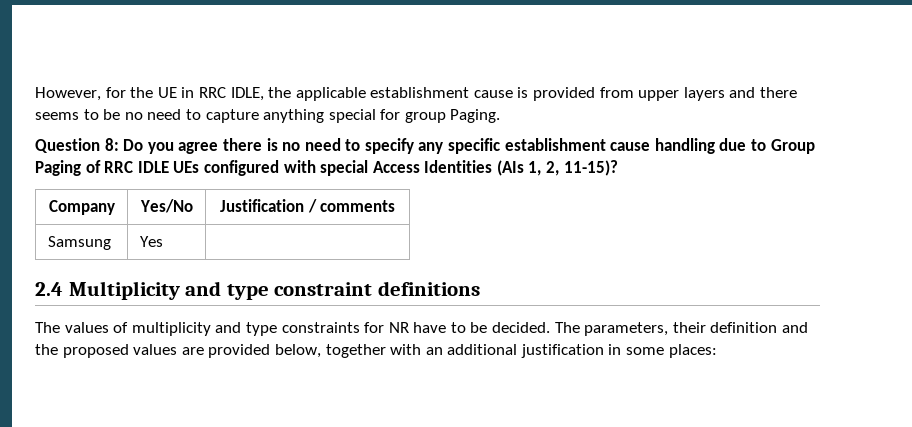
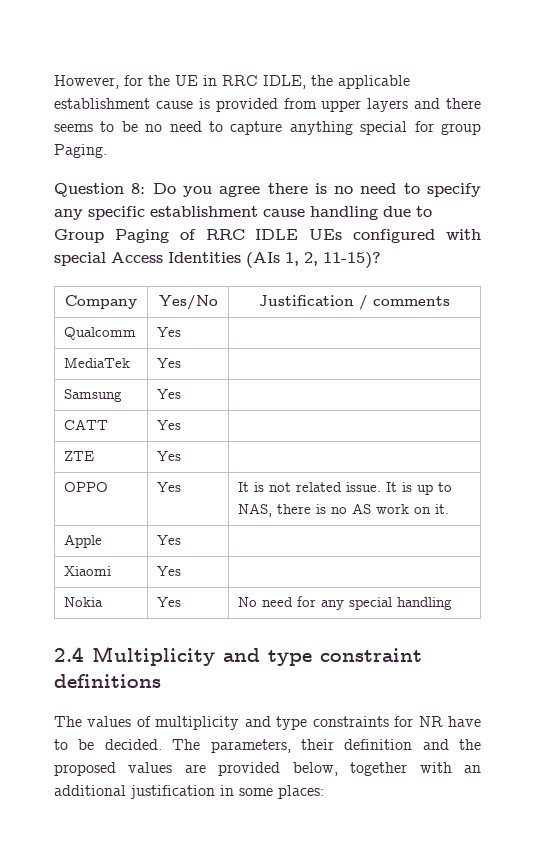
+ Qualcomm | Yes |
+ MediaTek | Yes |
  Samsung | Yes |
+ CATT | Yes |
+ ZTE | Yes |
+ OPPO | Yes | It is not related issue. It is up to NAS, there is no AS work on it.
+ Apple | Yes |
+ Xiaomi | Yes |
+ Nokia | Yes | No need for any special handling

